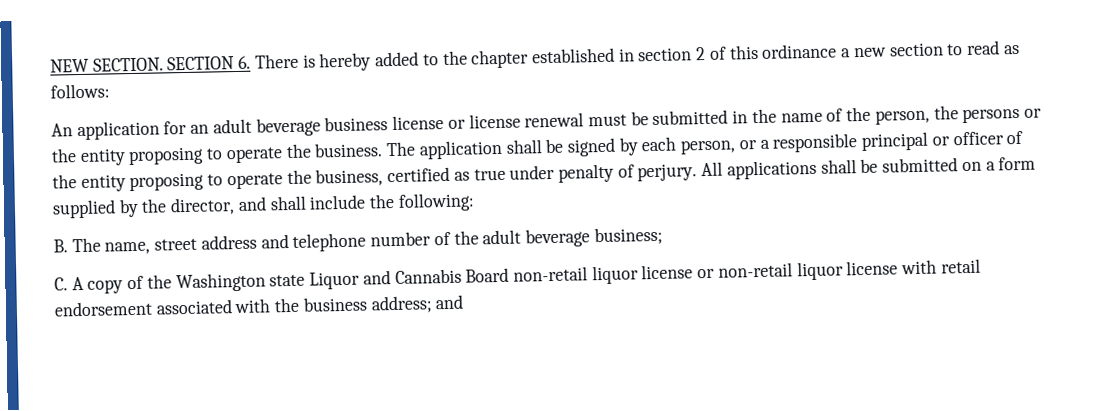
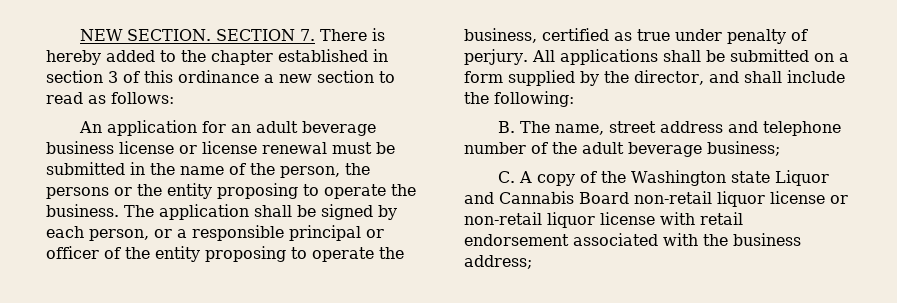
- SECTION 6. There is hereby added to the chapter established in section 2 of this ordinance a new section to read as follows:
+ SECTION 7. There is hereby added to the chapter established in section 3 of this ordinance a new section to read as follows:
- C. A copy of the Washington state Liquor and Cannabis Board non-retail liquor license or non-retail liquor license with retail endorsement associated with the business address; and
+ C. A copy of the Washington state Liquor and Cannabis Board non-retail liquor license or non-retail liquor license with retail endorsement associated with the business address;

